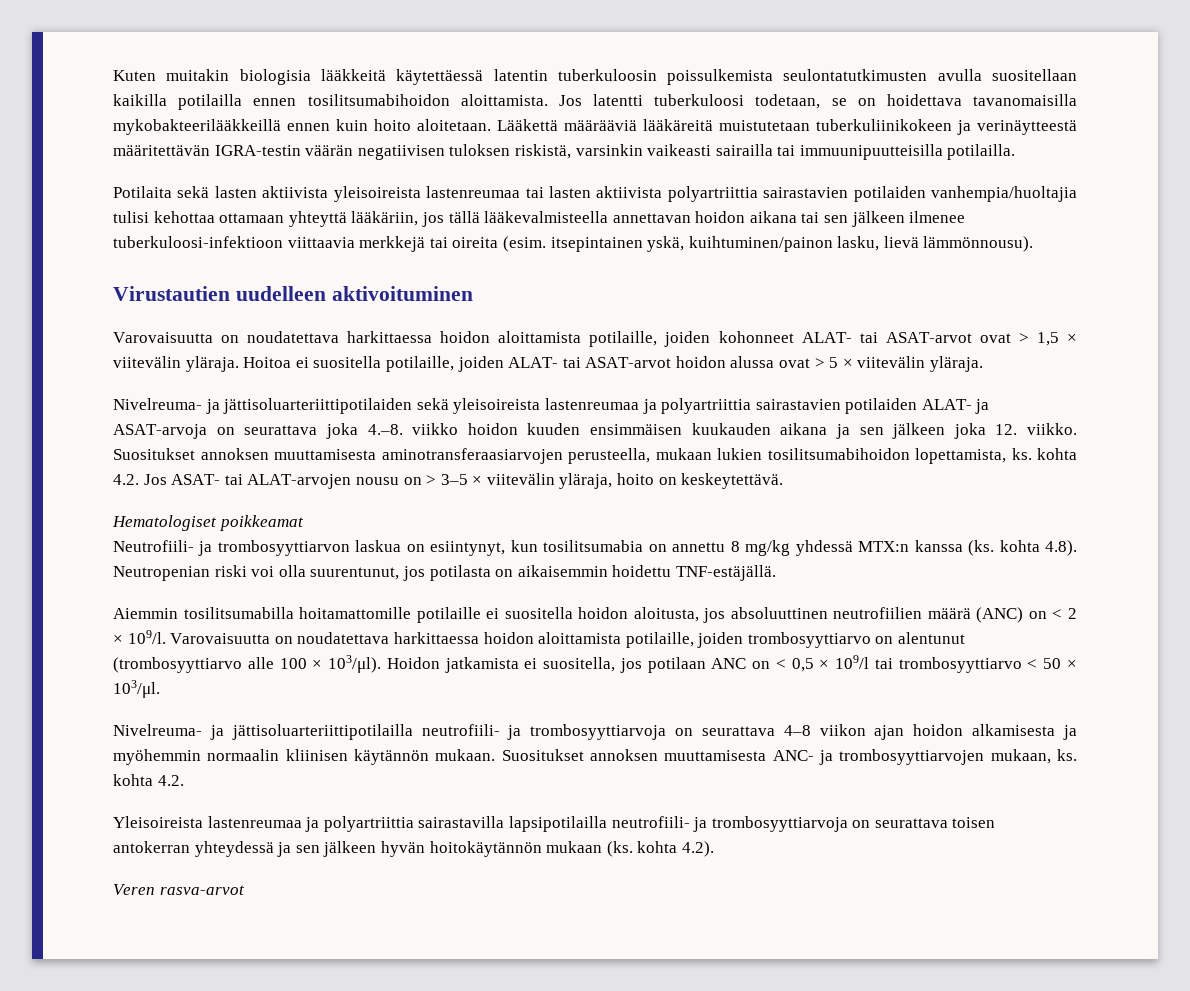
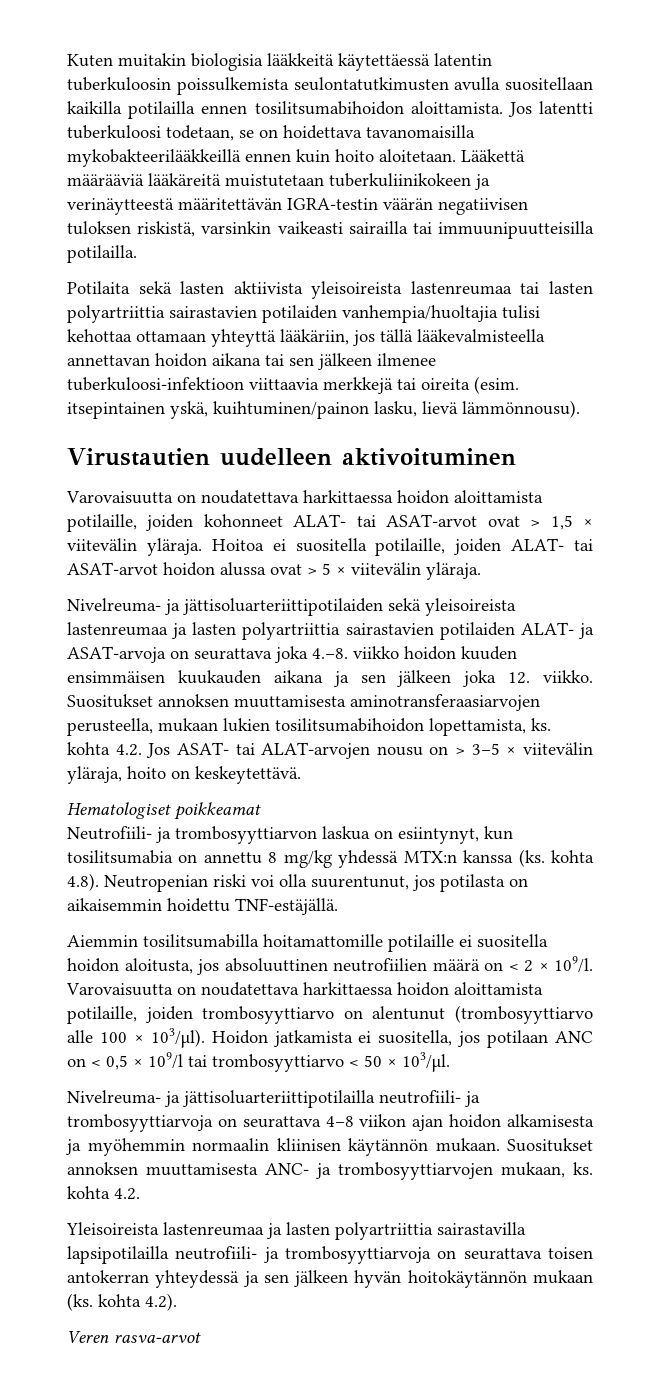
- Potilaita sekä lasten aktiivista yleisoireista lastenreumaa tai lasten aktiivista polyartriittia sairastavien potilaiden vanhempia/huoltajia tulisi kehottaa ottamaan yhteyttä lääkäriin, jos tällä lääkevalmisteella annettavan hoidon aikana tai sen jälkeen ilmenee tuberkuloosi-infektioon viittaavia merkkejä tai oireita (esim. itsepintainen yskä, kuihtuminen/painon lasku, lievä lämmönnousu).
+ Potilaita sekä lasten aktiivista yleisoireista lastenreumaa tai lasten polyartriittia sairastavien potilaiden vanhempia/huoltajia tulisi kehottaa ottamaan yhteyttä lääkäriin, jos tällä lääkevalmisteella annettavan hoidon aikana tai sen jälkeen ilmenee tuberkuloosi-infektioon viittaavia merkkejä tai oireita (esim. itsepintainen yskä, kuihtuminen/painon lasku, lievä lämmönnousu).
- Nivelreuma- ja jättisoluarteriittipotilaiden sekä yleisoireista lastenreumaa ja polyartriittia sairastavien potilaiden ALAT- ja ASAT-arvoja on seurattava joka 4.–8. viikko hoidon kuuden ensimmäisen kuukauden aikana ja sen jälkeen joka 12. viikko.
+ Nivelreuma- ja jättisoluarteriittipotilaiden sekä yleisoireista lastenreumaa ja lasten polyartriittia sairastavien potilaiden ALAT- ja ASAT-arvoja on seurattava joka 4.–8. viikko hoidon kuuden ensimmäisen kuukauden aikana ja sen jälkeen joka 12. viikko.
- Aiemmin tosilitsumabilla hoitamattomille potilaille ei suositella hoidon aloitusta, jos absoluuttinen neutrofiilien määrä (ANC) on < 2 × 109/l.
+ Aiemmin tosilitsumabilla hoitamattomille potilaille ei suositella hoidon aloitusta, jos absoluuttinen neutrofiilien määrä on < 2 × 109/l.
- Yleisoireista lastenreumaa ja polyartriittia sairastavilla lapsipotilailla neutrofiili- ja trombosyyttiarvoja on seurattava toisen antokerran yhteydessä ja sen jälkeen hyvän hoitokäytännön mukaan (ks. kohta 4.2).
+ Yleisoireista lastenreumaa ja lasten polyartriittia sairastavilla lapsipotilailla neutrofiili- ja trombosyyttiarvoja on seurattava toisen antokerran yhteydessä ja sen jälkeen hyvän hoitokäytännön mukaan (ks. kohta 4.2).

